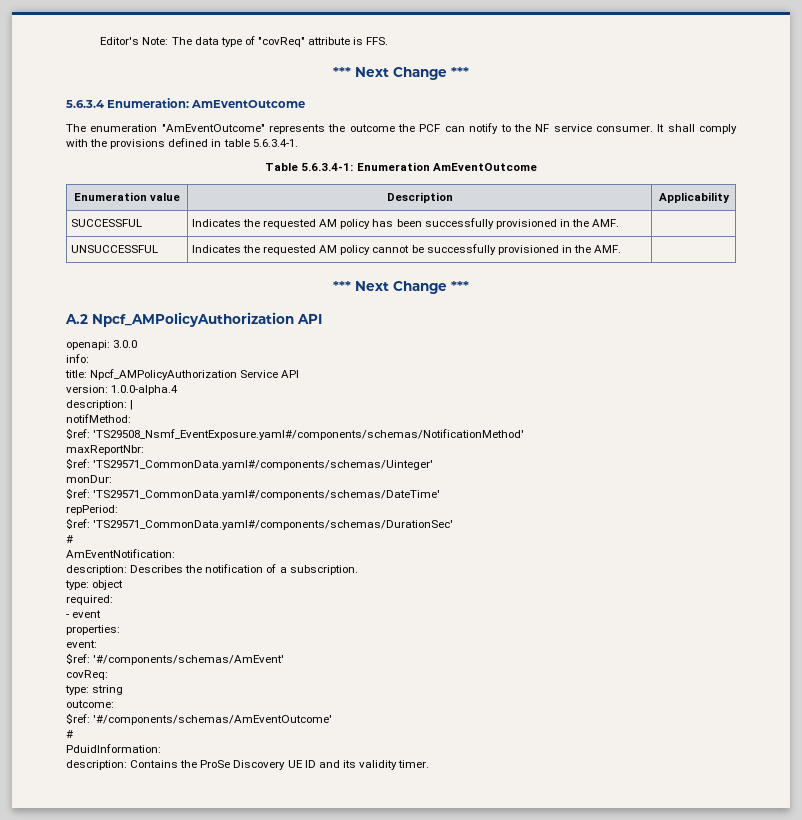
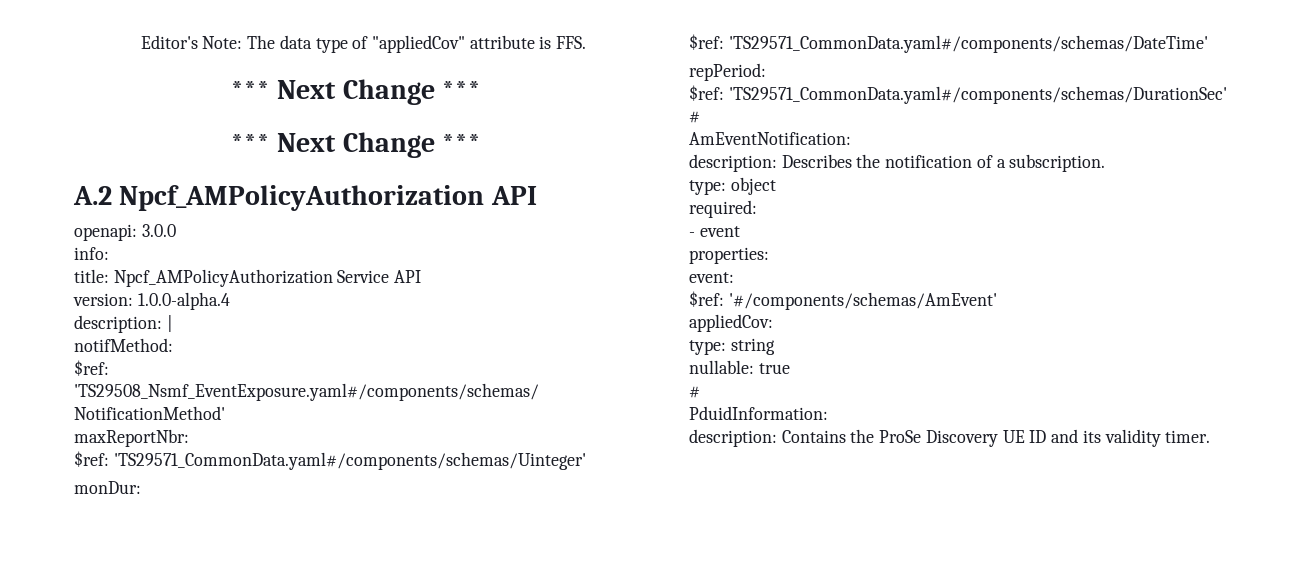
- Editor's Note: The data type of "covReq" attribute is FFS.
+ Editor's Note: The data type of "appliedCov" attribute is FFS.
- 5.6.3.4 Enumeration: AmEventOutcome
- The enumeration "AmEventOutcome" represents the outcome the PCF can notify to the NF service consumer. It shall comply with the provisions defined in table 5.6.3.4-1.
- Table 5.6.3.4-1: Enumeration AmEventOutcome
- Enumeration value | Description | Applicability
- SUCCESSFUL | Indicates the requested AM policy has been successfully provisioned in the AMF. |
- UNSUCCESSFUL | Indicates the requested AM policy cannot be successfully provisioned in the AMF. |
- covReq:
+ appliedCov:
- outcome:
- $ref: '#/components/schemas/AmEventOutcome'
+ nullable: true

